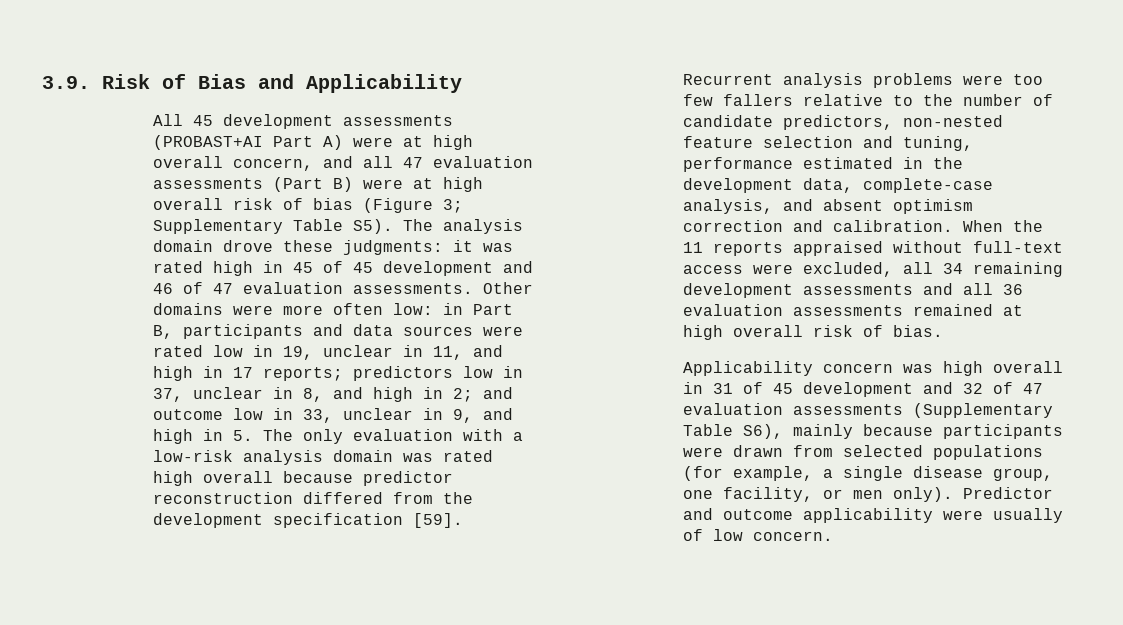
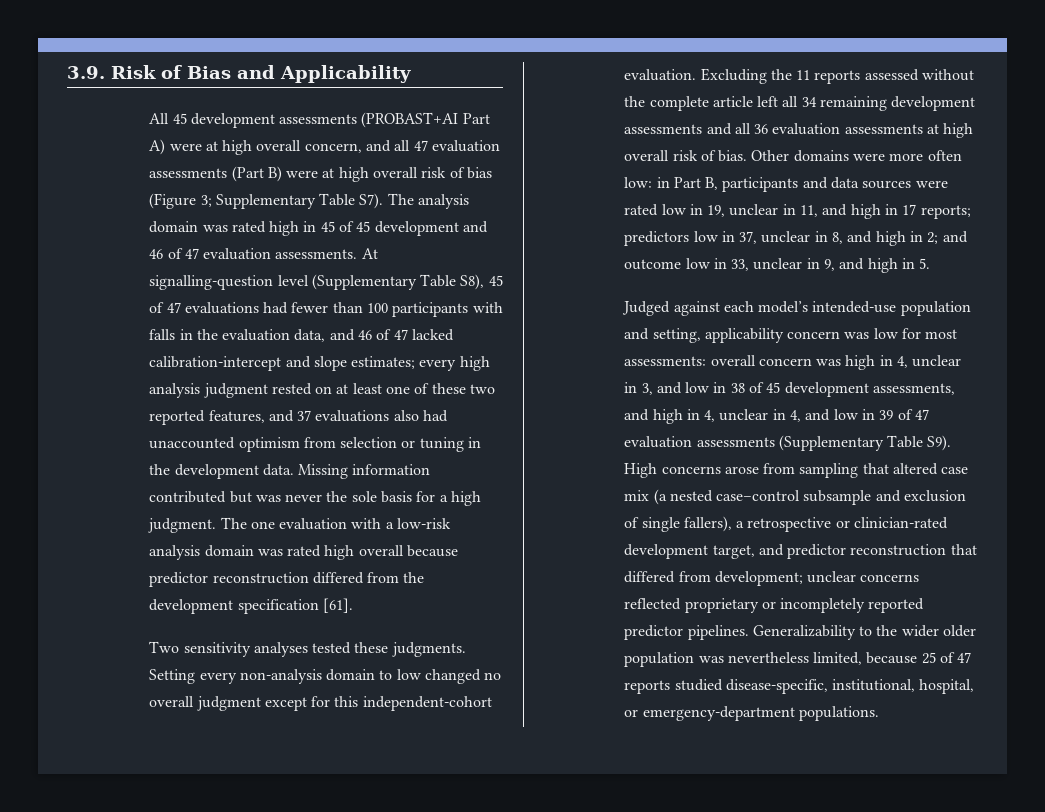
- All 45 development assessments (PROBAST+AI Part A) were at high overall concern, and all 47 evaluation assessments (Part B) were at high overall risk of bias (Figure 3; Supplementary Table S5). The analysis domain drove these judgments: it was rated high in 45 of 45 development and 46 of 47 evaluation assessments.
+ All 45 development assessments (PROBAST+AI Part A) were at high overall concern, and all 47 evaluation assessments (Part B) were at high overall risk of bias (Figure 3; Supplementary Table S7). The analysis domain was rated high in 45 of 45 development and 46 of 47 evaluation assessments.
+ At signalling-question level (Supplementary Table S8), 45 of 47 evaluations had fewer than 100 participants with falls in the evaluation data, and 46 of 47 lacked calibration-intercept and slope estimates; every high analysis judgment rested on at least one of these two reported features, and 37 evaluations also had unaccounted optimism from selection or tuning in the development data. Missing information contributed but was never the sole basis for a high judgment. The one evaluation with a low-risk analysis domain was rated high overall because predictor reconstruction differed from the development specification [61].
+ Two sensitivity analyses tested these judgments. Setting every non-analysis domain to low changed no overall judgment except for this independent-cohort evaluation. Excluding the 11 reports assessed without the complete article left all 34 remaining development assessments and all 36 evaluation assessments at high overall risk of bias.
- Other domains were more often low: in Part B, participants and data sources were rated low in 19, unclear in 11, and high in 17 reports; predictors low in 37, unclear in 8, and high in 2; and outcome low in 33, unclear in 9, and high in 5. The only evaluation with a low-risk analysis domain was rated high overall because predictor reconstruction differed from the development specification [59]. Recurrent analysis problems were too few fallers relative to the number of candidate predictors, non-nested feature selection and tuning, performance estimated in the development data, complete-case analysis, and absent optimism correction and calibration. When the 11 reports appraised without full-text access were excluded, all 34 remaining development assessments and all 36 evaluation assessments remained at high overall risk of bias.
- Applicability concern was high overall in 31 of 45 development and 32 of 47 evaluation assessments (Supplementary Table S6), mainly because participants were drawn from selected populations (for example, a single disease group, one facility, or men only). Predictor and outcome applicability were usually of low concern.
+ Other domains were more often low: in Part B, participants and data sources were rated low in 19, unclear in 11, and high in 17 reports; predictors low in 37, unclear in 8, and high in 2; and outcome low in 33, unclear in 9, and high in 5.
+ Judged against each model’s intended-use population and setting, applicability concern was low for most assessments: overall concern was high in 4, unclear in 3, and low in 38 of 45 development assessments, and high in 4, unclear in 4, and low in 39 of 47 evaluation assessments (Supplementary Table S9). High concerns arose from sampling that altered case mix (a nested case–control subsample and exclusion of single fallers), a retrospective or clinician-rated development target, and predictor reconstruction that differed from development; unclear concerns reflected proprietary or incompletely reported predictor pipelines. Generalizability to the wider older population was nevertheless limited, because 25 of 47 reports studied disease-specific, institutional, hospital, or emergency-department populations.

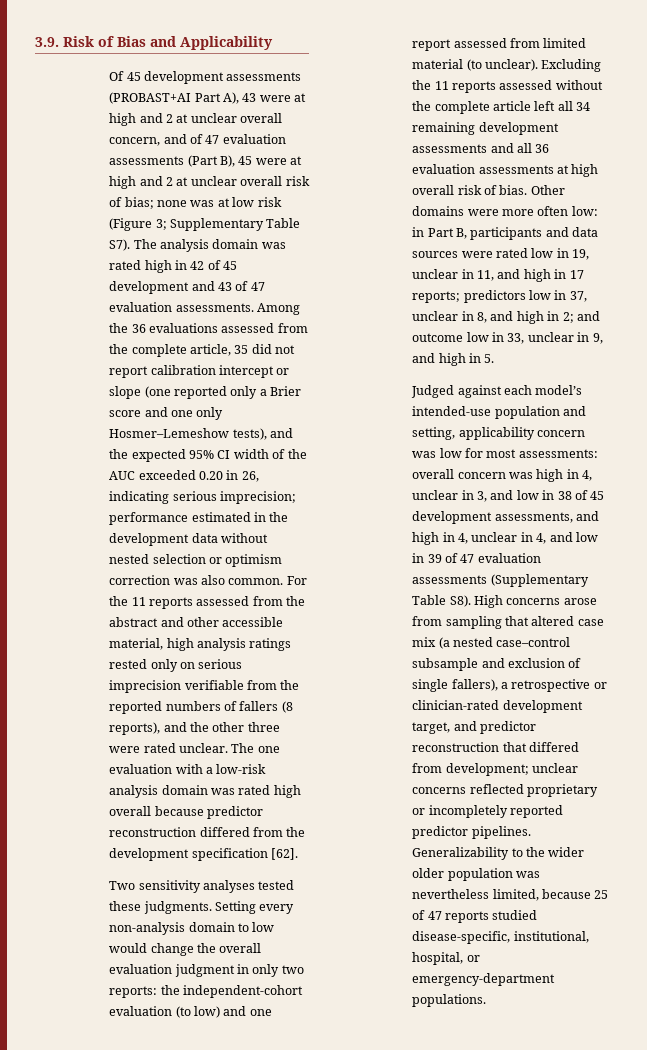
- All 45 development assessments (PROBAST+AI Part A) were at high overall concern, and all 47 evaluation assessments (Part B) were at high overall risk of bias (Figure 3; Supplementary Table S7). The analysis domain was rated high in 45 of 45 development and 46 of 47 evaluation assessments.
+ Of 45 development assessments (PROBAST+AI Part A), 43 were at high and 2 at unclear overall concern, and of 47 evaluation assessments (Part B), 45 were at high and 2 at unclear overall risk of bias; none was at low risk (Figure 3; Supplementary Table S7). The analysis domain was rated high in 42 of 45 development and 43 of 47 evaluation assessments.
- At signalling-question level (Supplementary Table S8), 45 of 47 evaluations had fewer than 100 participants with falls in the evaluation data, and 46 of 47 lacked calibration-intercept and slope estimates; every high analysis judgment rested on at least one of these two reported features, and 37 evaluations also had unaccounted optimism from selection or tuning in the development data. Missing information contributed but was never the sole basis for a high judgment.
+ Among the 36 evaluations assessed from the complete article, 35 did not report calibration intercept or slope (one reported only a Brier score and one only Hosmer–Lemeshow tests), and the expected 95% CI width of the AUC exceeded 0.20 in 26, indicating serious imprecision; performance estimated in the development data without nested selection or optimism correction was also common. For the 11 reports assessed from the abstract and other accessible material, high analysis ratings rested only on serious imprecision verifiable from the reported numbers of fallers (8 reports), and the other three were rated unclear.
- The one evaluation with a low-risk analysis domain was rated high overall because predictor reconstruction differed from the development specification [61].
+ The one evaluation with a low-risk analysis domain was rated high overall because predictor reconstruction differed from the development specification [62].
- Setting every non-analysis domain to low changed no overall judgment except for this independent-cohort evaluation.
+ Setting every non-analysis domain to low would change the overall evaluation judgment in only two reports: the independent-cohort evaluation (to low) and one report assessed from limited material (to unclear).
- overall concern was high in 4, unclear in 3, and low in 38 of 45 development assessments, and high in 4, unclear in 4, and low in 39 of 47 evaluation assessments (Supplementary Table S9). High concerns arose from sampling that altered case mix (a nested case–control subsample and exclusion of single fallers), a retrospective or clinician-rated development target, and predictor reconstruction that differed from development;
+ overall concern was high in 4, unclear in 3, and low in 38 of 45 development assessments, and high in 4, unclear in 4, and low in 39 of 47 evaluation assessments (Supplementary Table S8). High concerns arose from sampling that altered case mix (a nested case–control subsample and exclusion of single fallers), a retrospective or clinician-rated development target, and predictor reconstruction that differed from development;

